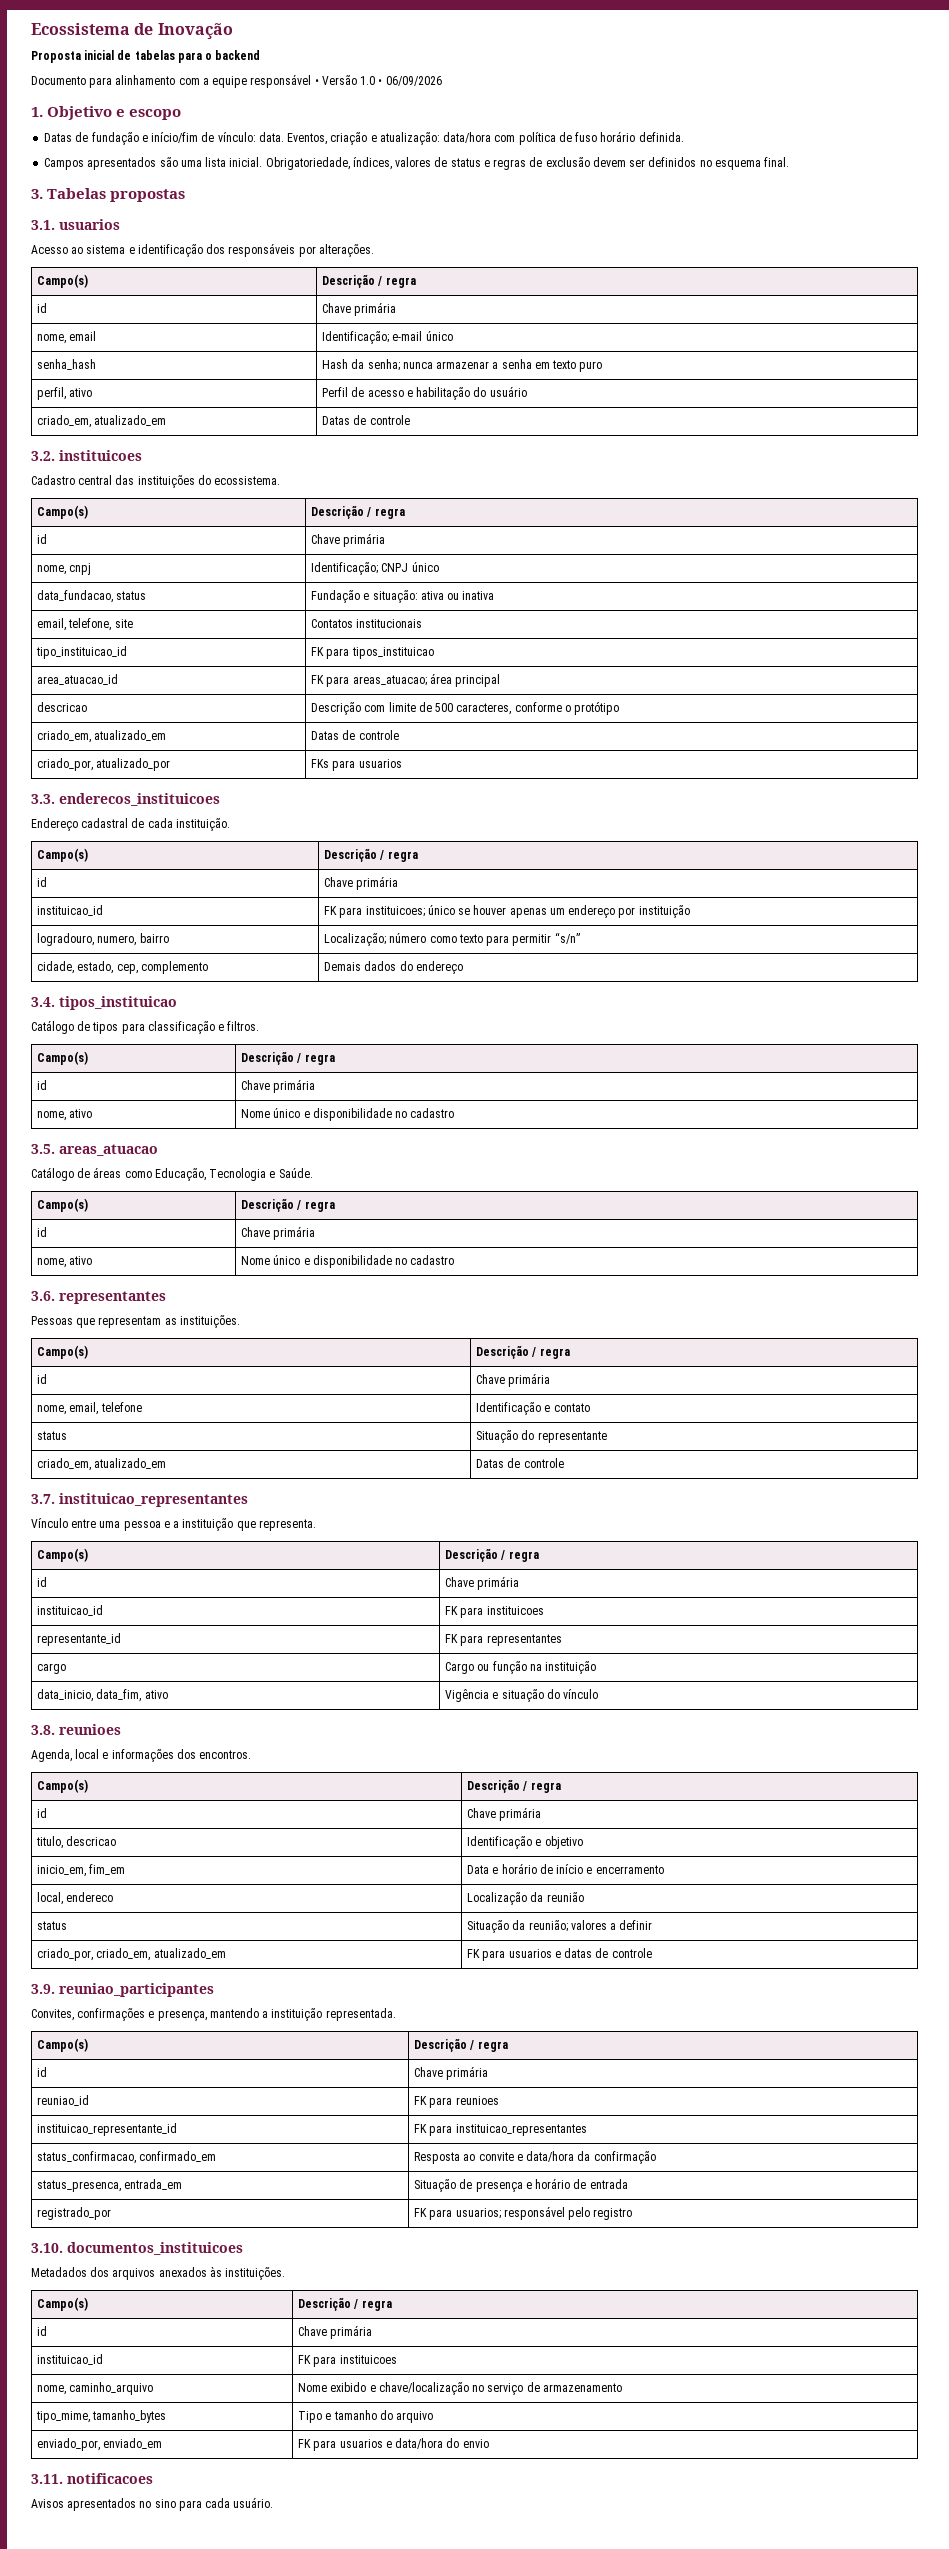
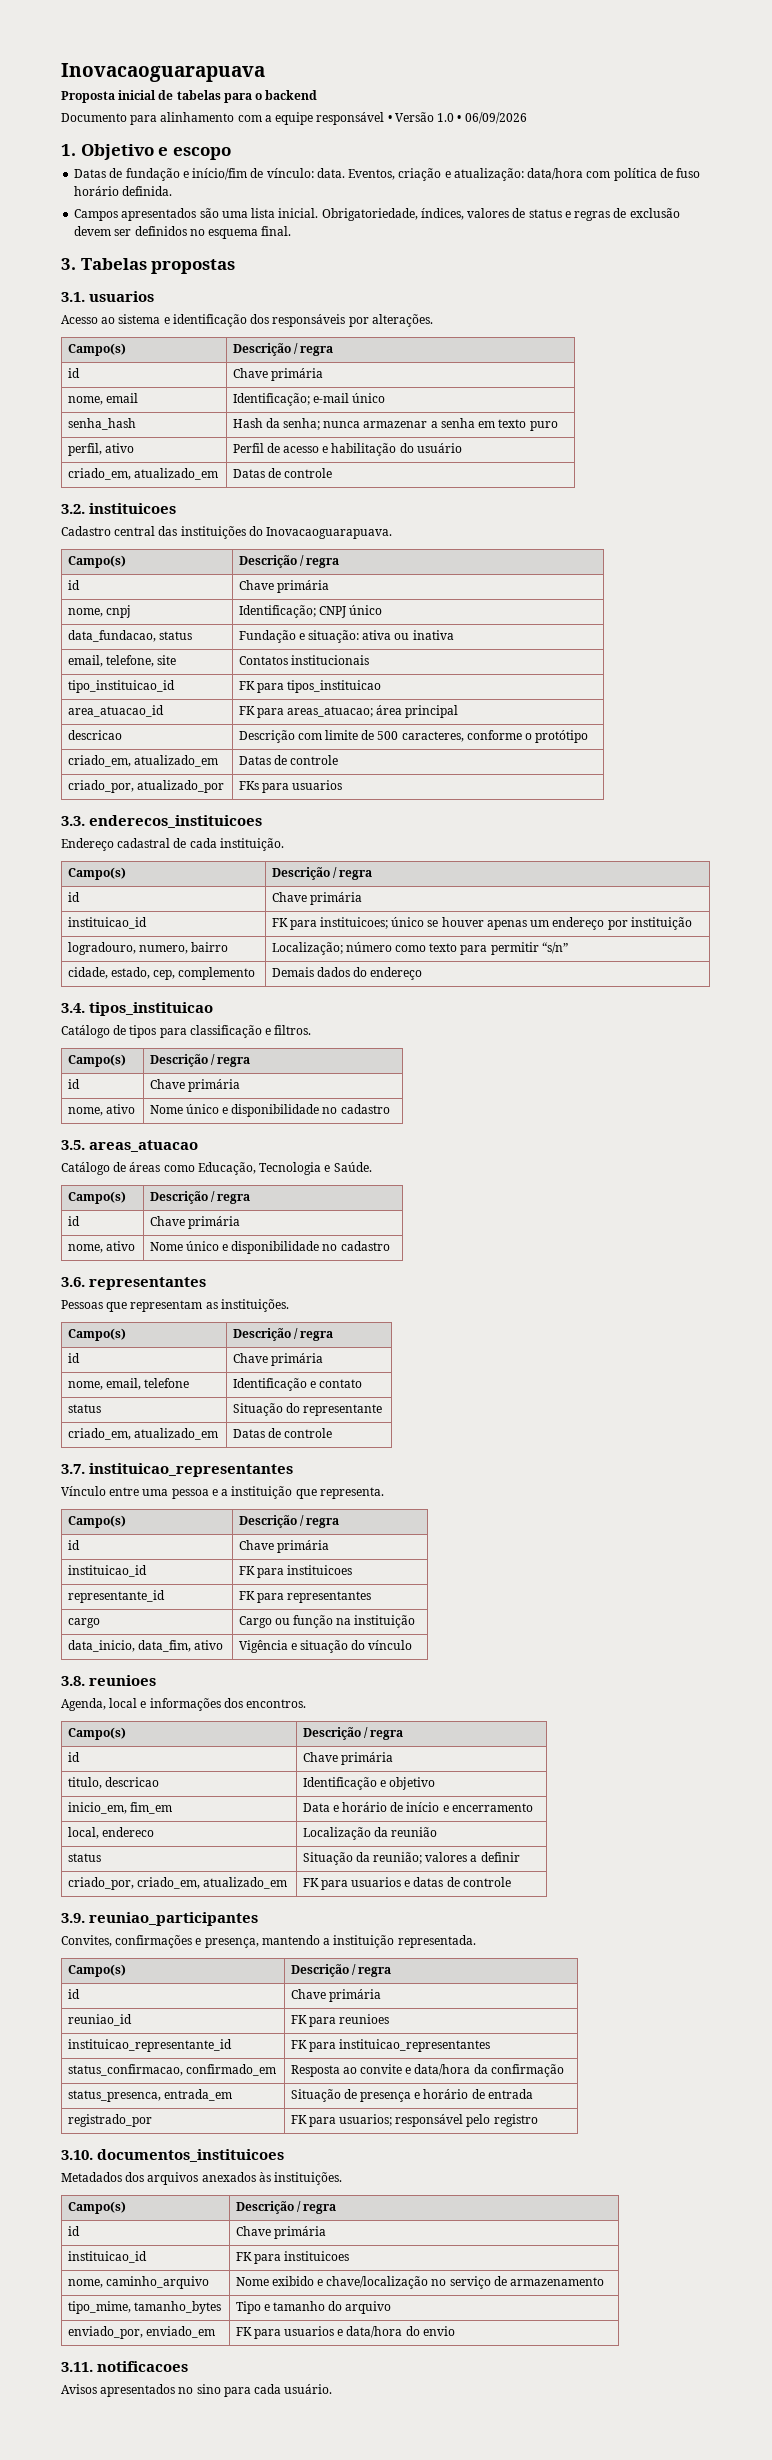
- Ecossistema de Inovação
+ Inovacaoguarapuava
- Cadastro central das instituições do ecossistema.
+ Cadastro central das instituições do Inovacaoguarapuava.

